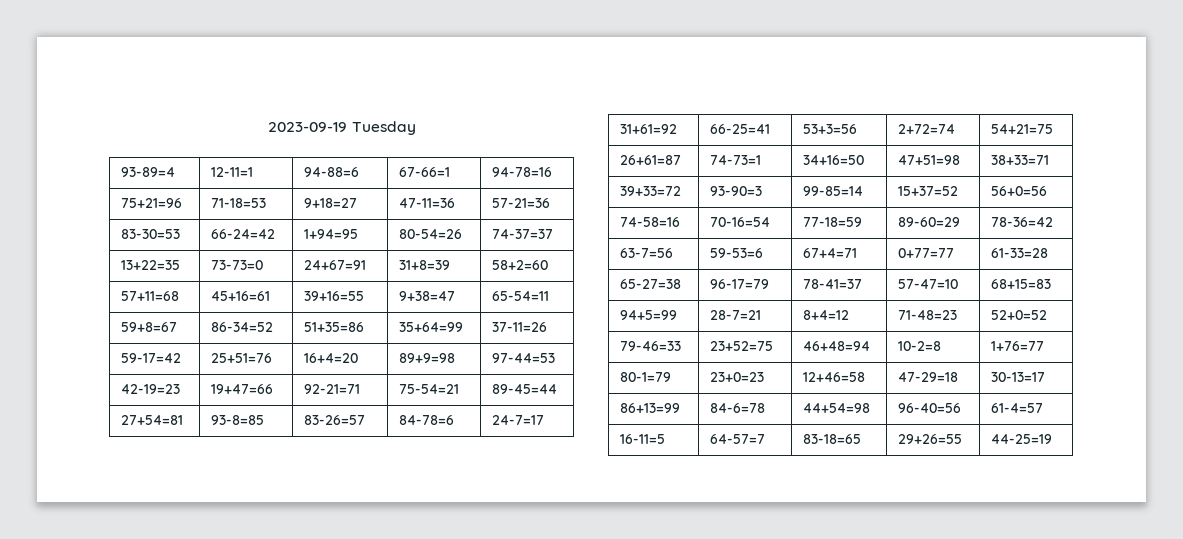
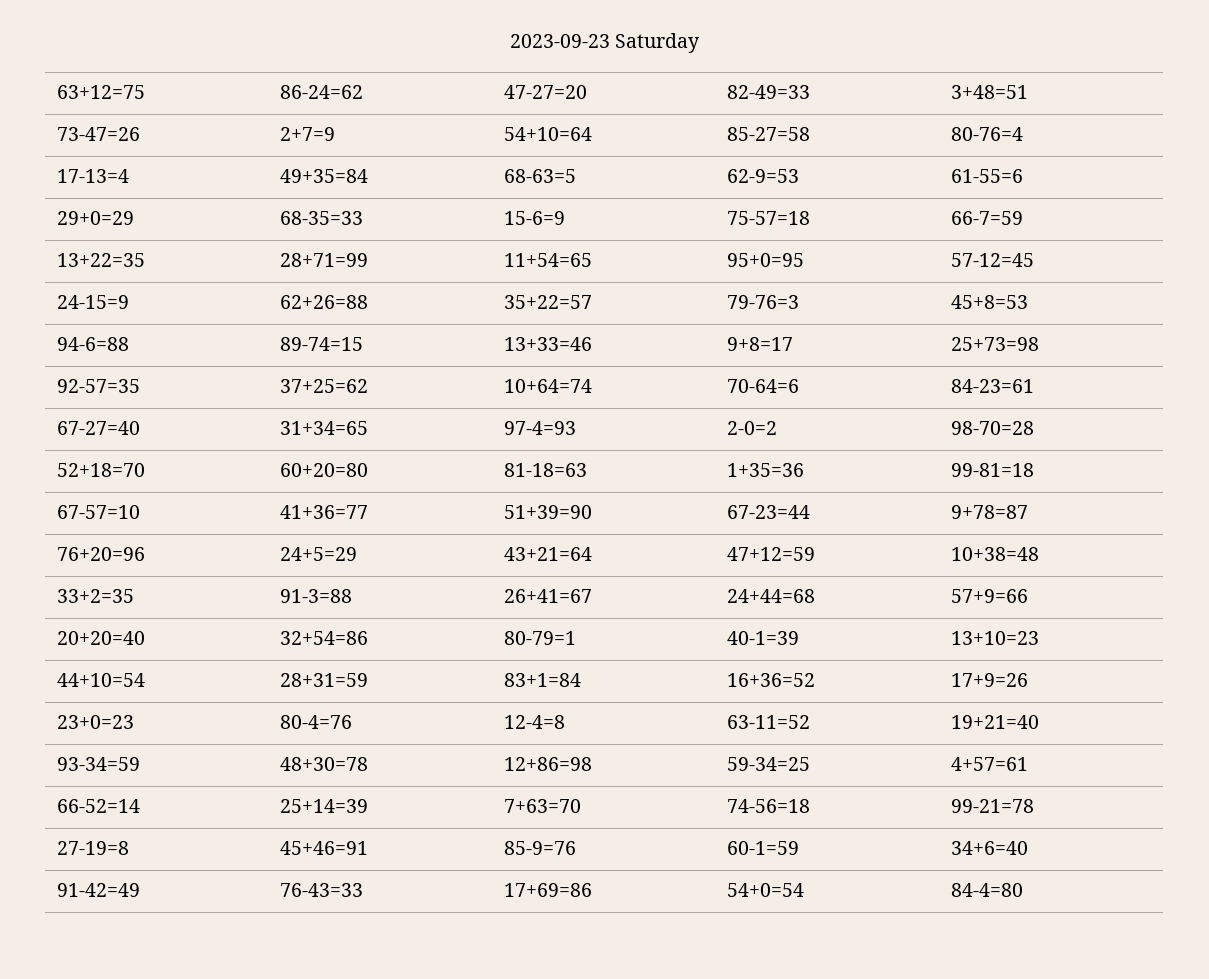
- 2023-09-19 Tuesday
- 93-89=4 | 12-11=1 | 94-88=6 | 67-66=1 | 94-78=16
- 75+21=96 | 71-18=53 | 9+18=27 | 47-11=36 | 57-21=36
- 83-30=53 | 66-24=42 | 1+94=95 | 80-54=26 | 74-37=37
- 13+22=35 | 73-73=0 | 24+67=91 | 31+8=39 | 58+2=60
- 57+11=68 | 45+16=61 | 39+16=55 | 9+38=47 | 65-54=11
- 59+8=67 | 86-34=52 | 51+35=86 | 35+64=99 | 37-11=26
- 59-17=42 | 25+51=76 | 16+4=20 | 89+9=98 | 97-44=53
- 42-19=23 | 19+47=66 | 92-21=71 | 75-54=21 | 89-45=44
- 27+54=81 | 93-8=85 | 83-26=57 | 84-78=6 | 24-7=17
- 31+61=92 | 66-25=41 | 53+3=56 | 2+72=74 | 54+21=75
- 26+61=87 | 74-73=1 | 34+16=50 | 47+51=98 | 38+33=71
- 39+33=72 | 93-90=3 | 99-85=14 | 15+37=52 | 56+0=56
- 74-58=16 | 70-16=54 | 77-18=59 | 89-60=29 | 78-36=42
- 63-7=56 | 59-53=6 | 67+4=71 | 0+77=77 | 61-33=28
- 65-27=38 | 96-17=79 | 78-41=37 | 57-47=10 | 68+15=83
- 94+5=99 | 28-7=21 | 8+4=12 | 71-48=23 | 52+0=52
- 79-46=33 | 23+52=75 | 46+48=94 | 10-2=8 | 1+76=77
- 80-1=79 | 23+0=23 | 12+46=58 | 47-29=18 | 30-13=17
- 86+13=99 | 84-6=78 | 44+54=98 | 96-40=56 | 61-4=57
- 16-11=5 | 64-57=7 | 83-18=65 | 29+26=55 | 44-25=19
+ 2023-09-23 Saturday
+ 63+12=75 | 86-24=62 | 47-27=20 | 82-49=33 | 3+48=51
+ 73-47=26 | 2+7=9 | 54+10=64 | 85-27=58 | 80-76=4
+ 17-13=4 | 49+35=84 | 68-63=5 | 62-9=53 | 61-55=6
+ 29+0=29 | 68-35=33 | 15-6=9 | 75-57=18 | 66-7=59
+ 13+22=35 | 28+71=99 | 11+54=65 | 95+0=95 | 57-12=45
+ 24-15=9 | 62+26=88 | 35+22=57 | 79-76=3 | 45+8=53
+ 94-6=88 | 89-74=15 | 13+33=46 | 9+8=17 | 25+73=98
+ 92-57=35 | 37+25=62 | 10+64=74 | 70-64=6 | 84-23=61
+ 67-27=40 | 31+34=65 | 97-4=93 | 2-0=2 | 98-70=28
+ 52+18=70 | 60+20=80 | 81-18=63 | 1+35=36 | 99-81=18
+ 67-57=10 | 41+36=77 | 51+39=90 | 67-23=44 | 9+78=87
+ 76+20=96 | 24+5=29 | 43+21=64 | 47+12=59 | 10+38=48
+ 33+2=35 | 91-3=88 | 26+41=67 | 24+44=68 | 57+9=66
+ 20+20=40 | 32+54=86 | 80-79=1 | 40-1=39 | 13+10=23
+ 44+10=54 | 28+31=59 | 83+1=84 | 16+36=52 | 17+9=26
+ 23+0=23 | 80-4=76 | 12-4=8 | 63-11=52 | 19+21=40
+ 93-34=59 | 48+30=78 | 12+86=98 | 59-34=25 | 4+57=61
+ 66-52=14 | 25+14=39 | 7+63=70 | 74-56=18 | 99-21=78
+ 27-19=8 | 45+46=91 | 85-9=76 | 60-1=59 | 34+6=40
+ 91-42=49 | 76-43=33 | 17+69=86 | 54+0=54 | 84-4=80

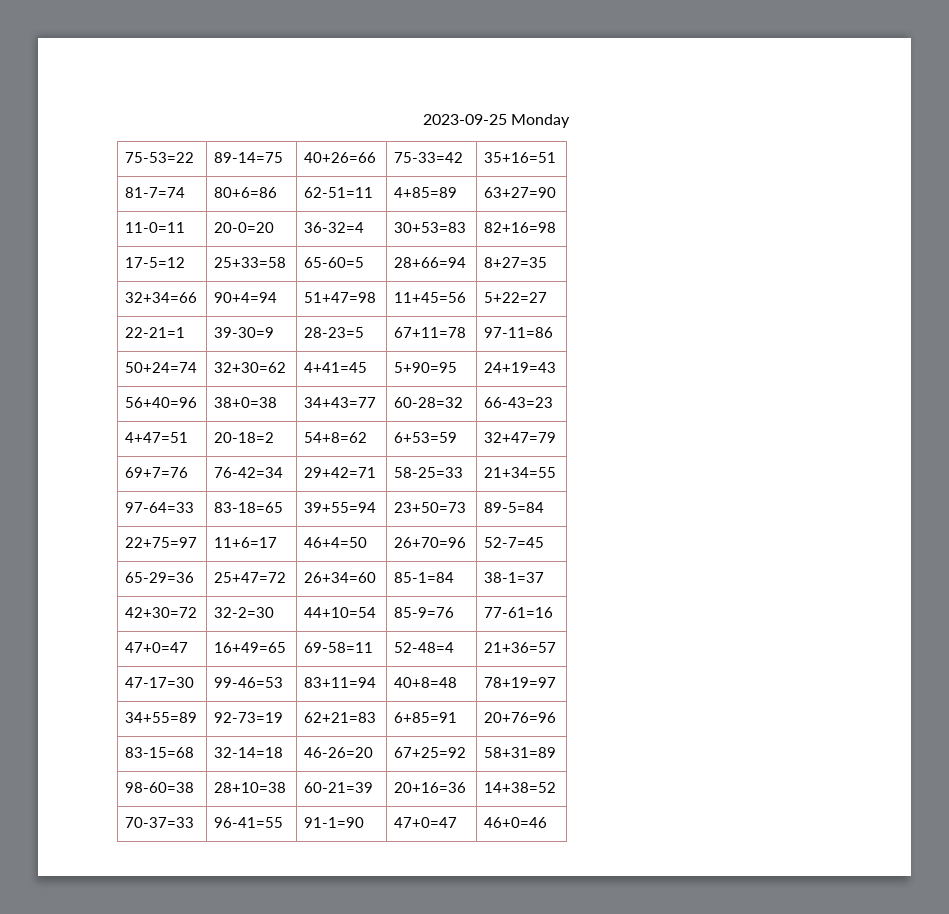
- 2023-09-23 Saturday
- 63+12=75 | 86-24=62 | 47-27=20 | 82-49=33 | 3+48=51
- 73-47=26 | 2+7=9 | 54+10=64 | 85-27=58 | 80-76=4
- 17-13=4 | 49+35=84 | 68-63=5 | 62-9=53 | 61-55=6
- 29+0=29 | 68-35=33 | 15-6=9 | 75-57=18 | 66-7=59
- 13+22=35 | 28+71=99 | 11+54=65 | 95+0=95 | 57-12=45
- 24-15=9 | 62+26=88 | 35+22=57 | 79-76=3 | 45+8=53
- 94-6=88 | 89-74=15 | 13+33=46 | 9+8=17 | 25+73=98
- 92-57=35 | 37+25=62 | 10+64=74 | 70-64=6 | 84-23=61
- 67-27=40 | 31+34=65 | 97-4=93 | 2-0=2 | 98-70=28
- 52+18=70 | 60+20=80 | 81-18=63 | 1+35=36 | 99-81=18
- 67-57=10 | 41+36=77 | 51+39=90 | 67-23=44 | 9+78=87
- 76+20=96 | 24+5=29 | 43+21=64 | 47+12=59 | 10+38=48
- 33+2=35 | 91-3=88 | 26+41=67 | 24+44=68 | 57+9=66
- 20+20=40 | 32+54=86 | 80-79=1 | 40-1=39 | 13+10=23
- 44+10=54 | 28+31=59 | 83+1=84 | 16+36=52 | 17+9=26
- 23+0=23 | 80-4=76 | 12-4=8 | 63-11=52 | 19+21=40
- 93-34=59 | 48+30=78 | 12+86=98 | 59-34=25 | 4+57=61
- 66-52=14 | 25+14=39 | 7+63=70 | 74-56=18 | 99-21=78
- 27-19=8 | 45+46=91 | 85-9=76 | 60-1=59 | 34+6=40
- 91-42=49 | 76-43=33 | 17+69=86 | 54+0=54 | 84-4=80
+ 2023-09-25 Monday
+ 75-53=22 | 89-14=75 | 40+26=66 | 75-33=42 | 35+16=51
+ 81-7=74 | 80+6=86 | 62-51=11 | 4+85=89 | 63+27=90
+ 11-0=11 | 20-0=20 | 36-32=4 | 30+53=83 | 82+16=98
+ 17-5=12 | 25+33=58 | 65-60=5 | 28+66=94 | 8+27=35
+ 32+34=66 | 90+4=94 | 51+47=98 | 11+45=56 | 5+22=27
+ 22-21=1 | 39-30=9 | 28-23=5 | 67+11=78 | 97-11=86
+ 50+24=74 | 32+30=62 | 4+41=45 | 5+90=95 | 24+19=43
+ 56+40=96 | 38+0=38 | 34+43=77 | 60-28=32 | 66-43=23
+ 4+47=51 | 20-18=2 | 54+8=62 | 6+53=59 | 32+47=79
+ 69+7=76 | 76-42=34 | 29+42=71 | 58-25=33 | 21+34=55
+ 97-64=33 | 83-18=65 | 39+55=94 | 23+50=73 | 89-5=84
+ 22+75=97 | 11+6=17 | 46+4=50 | 26+70=96 | 52-7=45
+ 65-29=36 | 25+47=72 | 26+34=60 | 85-1=84 | 38-1=37
+ 42+30=72 | 32-2=30 | 44+10=54 | 85-9=76 | 77-61=16
+ 47+0=47 | 16+49=65 | 69-58=11 | 52-48=4 | 21+36=57
+ 47-17=30 | 99-46=53 | 83+11=94 | 40+8=48 | 78+19=97
+ 34+55=89 | 92-73=19 | 62+21=83 | 6+85=91 | 20+76=96
+ 83-15=68 | 32-14=18 | 46-26=20 | 67+25=92 | 58+31=89
+ 98-60=38 | 28+10=38 | 60-21=39 | 20+16=36 | 14+38=52
+ 70-37=33 | 96-41=55 | 91-1=90 | 47+0=47 | 46+0=46

